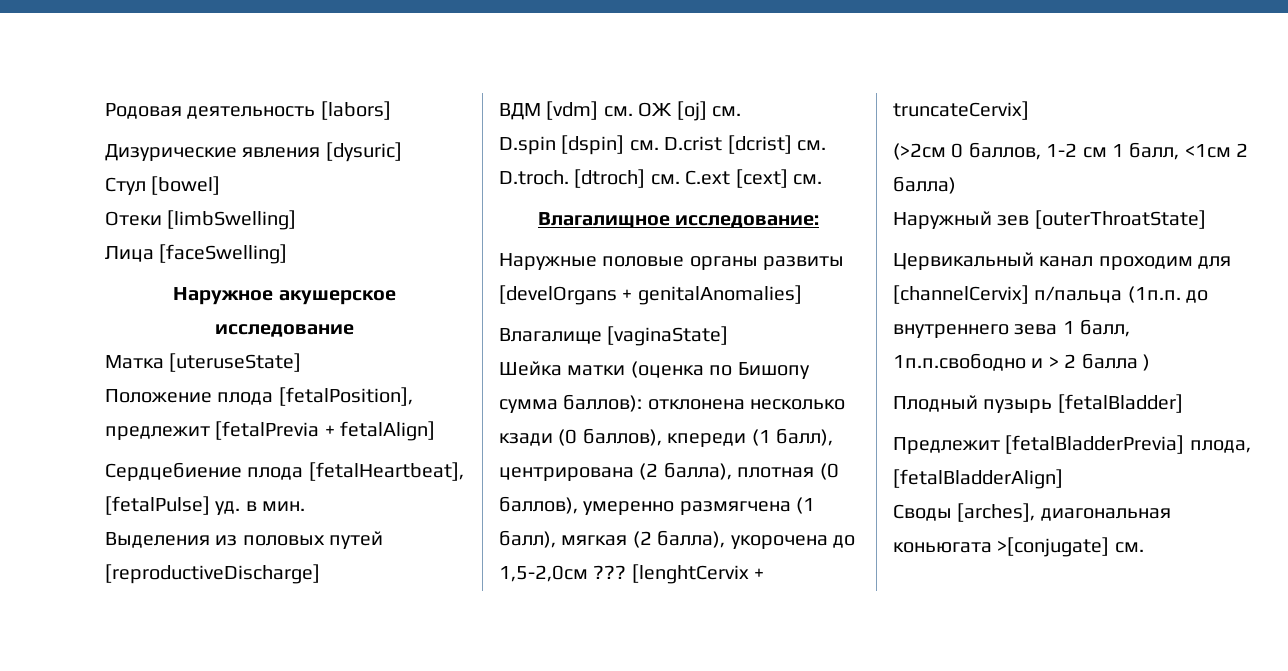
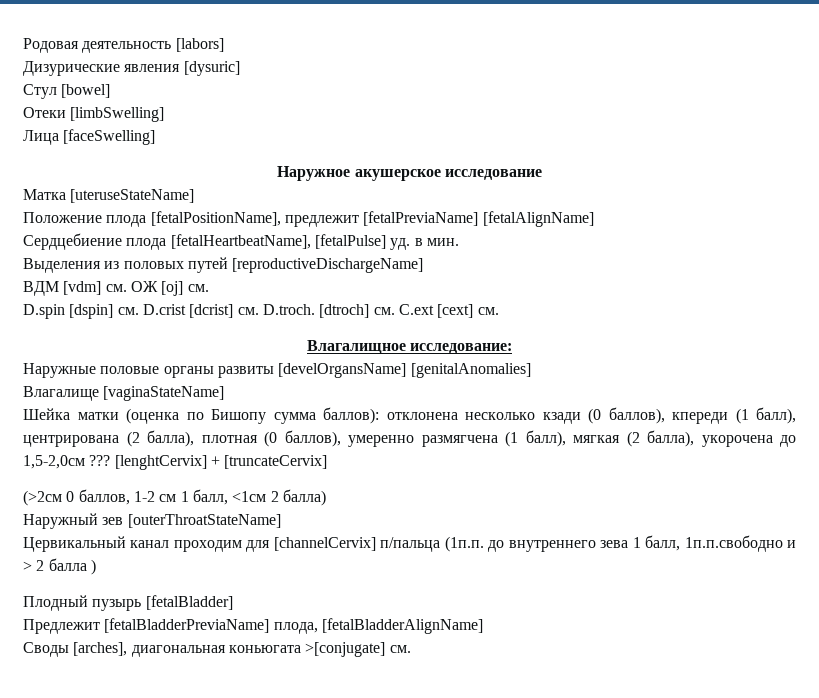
- Матка [uteruseState]
+ Матка [uteruseStateName]
- Положение плода [fetalPosition], предлежит [fetalPrevia + fetalAlign]
+ Положение плода [fetalPositionName], предлежит [fetalPreviaName] [fetalAlignName]
- Сердцебиение плода [fetalHeartbeat], [fetalPulse] уд. в мин.
+ Сердцебиение плода [fetalHeartbeatName], [fetalPulse] уд. в мин.
- Выделения из половых путей [reproductiveDischarge]
+ Выделения из половых путей [reproductiveDischargeName]
- Наружные половые органы развиты [develOrgans + genitalAnomalies]
+ Наружные половые органы развиты [develOrgansName] [genitalAnomalies]
- Влагалище [vaginaState]
+ Влагалище [vaginaStateName]
- [lenghtCervix + truncateCervix]
+ [lenghtCervix] + [truncateCervix]
- Наружный зев [outerThroatState]
+ Наружный зев [outerThroatStateName]
- Предлежит [fetalBladderPrevia] плода, [fetalBladderAlign]
+ Предлежит [fetalBladderPreviaName] плода, [fetalBladderAlignName]

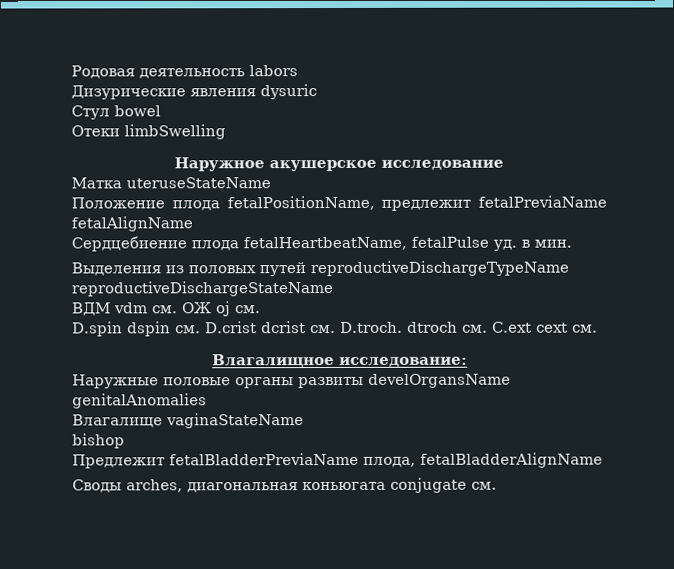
- Родовая деятельность [labors]
+ Родовая деятельность labors
- Дизурические явления [dysuric]
+ Дизурические явления dysuric
- Стул [bowel]
+ Стул bowel
- Отеки [limbSwelling]
- Лица [faceSwelling]
+ Отеки limbSwelling
- Матка [uteruseStateName]
+ Матка uteruseStateName
- Положение плода [fetalPositionName], предлежит [fetalPreviaName] [fetalAlignName]
+ Положение плода fetalPositionName, предлежит fetalPreviaName fetalAlignName
- Сердцебиение плода [fetalHeartbeatName], [fetalPulse] уд. в мин.
+ Сердцебиение плода fetalHeartbeatName, fetalPulse уд. в мин.
- Выделения из половых путей [reproductiveDischargeName]
+ Выделения из половых путей reproductiveDischargeTypeName reproductiveDischargeStateName
- ВДМ [vdm] см. ОЖ [oj] см.
+ ВДМ vdm см. ОЖ oj см.
- D.spin [dspin] см. D.crist [dcrist] см. D.troch. [dtroch] см. C.ext [cext] см.
+ D.spin dspin см. D.crist dcrist см. D.troch. dtroch см. C.ext cext см.
- Наружные половые органы развиты [develOrgansName] [genitalAnomalies]
+ Наружные половые органы развиты develOrgansName genitalAnomalies
- Влагалище [vaginaStateName]
- Шейка матки (оценка по Бишопу сумма баллов): отклонена несколько кзади (0 баллов), кпереди (1 балл), центрирована (2 балла), плотная (0 баллов), умеренно размягчена (1 балл), мягкая (2 балла), укорочена до 1,5-2,0см ??? [lenghtCervix] + [truncateCervix]
- (>2см 0 баллов, 1-2 см 1 балл, <1см 2 балла)
- Наружный зев [outerThroatStateName]
- Цервикальный канал проходим для [channelCervix] п/пальца (1п.п. до внутреннего зева 1 балл, 1п.п.свободно и > 2 балла )
- Плодный пузырь [fetalBladder]
- Предлежит [fetalBladderPreviaName] плода, [fetalBladderAlignName]
+ Влагалище vaginaStateName
+ bishop
+ Предлежит fetalBladderPreviaName плода, fetalBladderAlignName
- Своды [arches], диагональная коньюгата >[conjugate] см.
+ Своды arches, диагональная коньюгата conjugate см.

